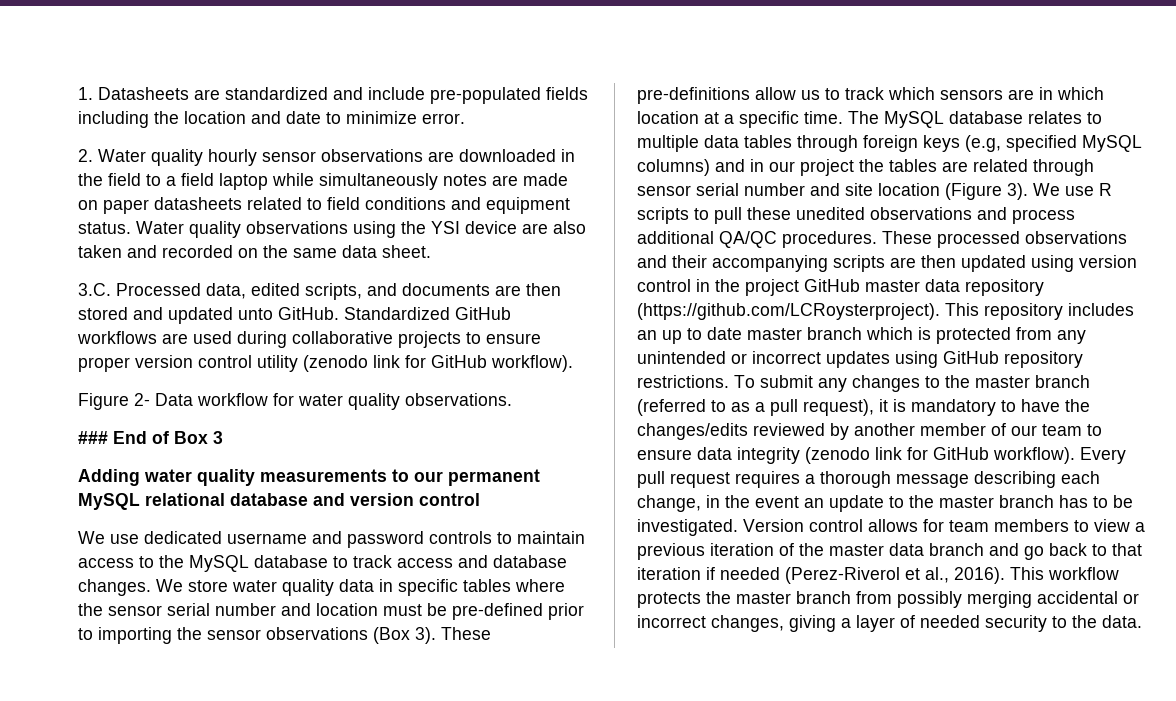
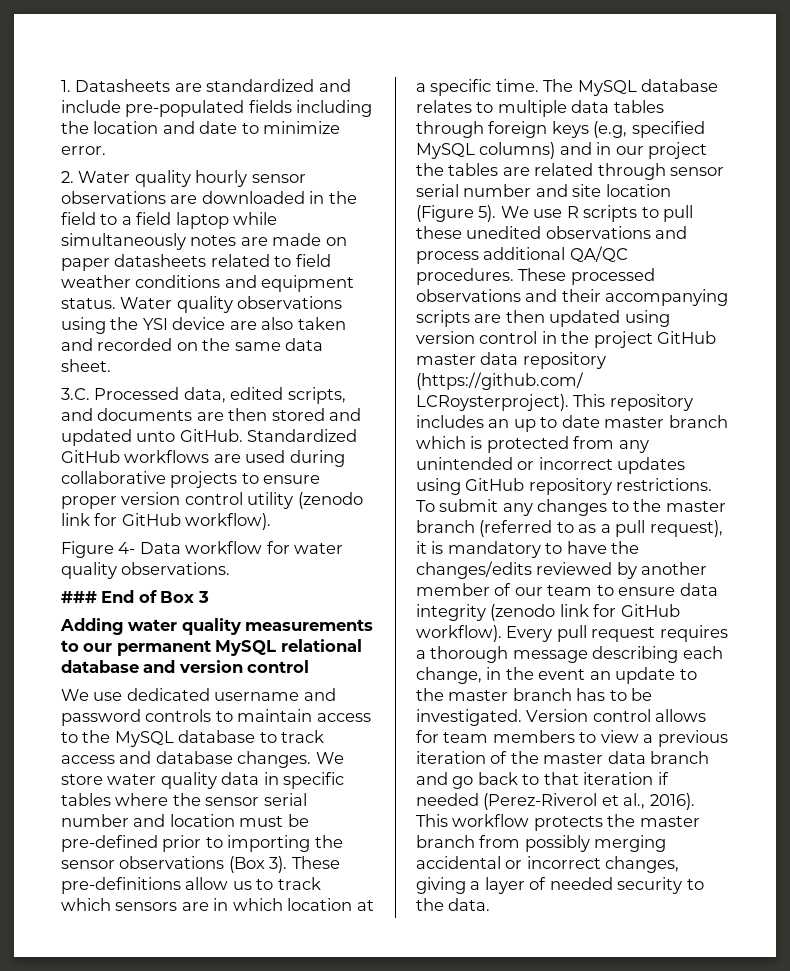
- 2. Water quality hourly sensor observations are downloaded in the field to a field laptop while simultaneously notes are made on paper datasheets related to field conditions and equipment status.
+ 2. Water quality hourly sensor observations are downloaded in the field to a field laptop while simultaneously notes are made on paper datasheets related to field weather conditions and equipment status.
- Figure 2- Data workflow for water quality observations.
+ Figure 4- Data workflow for water quality observations.
- The MySQL database relates to multiple data tables through foreign keys (e.g, specified MySQL columns) and in our project the tables are related through sensor serial number and site location (Figure 3).
+ The MySQL database relates to multiple data tables through foreign keys (e.g, specified MySQL columns) and in our project the tables are related through sensor serial number and site location (Figure 5).

